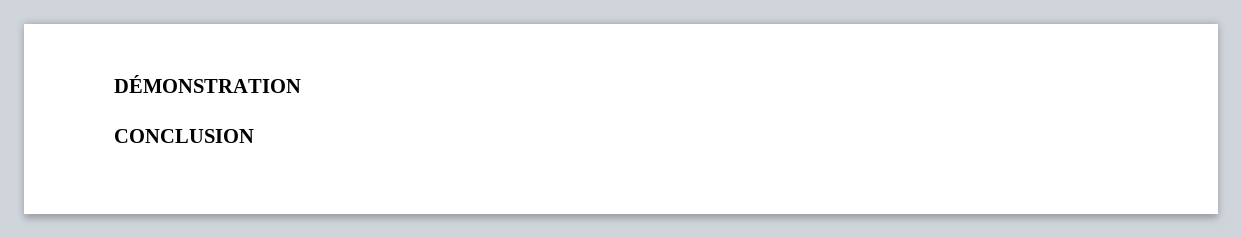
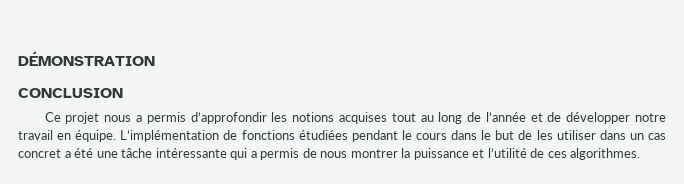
+ Ce projet nous a permis d’approfondir les notions acquises tout au long de l’année et de développer notre travail en équipe. L’implémentation de fonctions étudiées pendant le cours dans le but de les utiliser dans un cas concret a été une tâche intéressante qui a permis de nous montrer la puissance et l’utilité de ces algorithmes.

